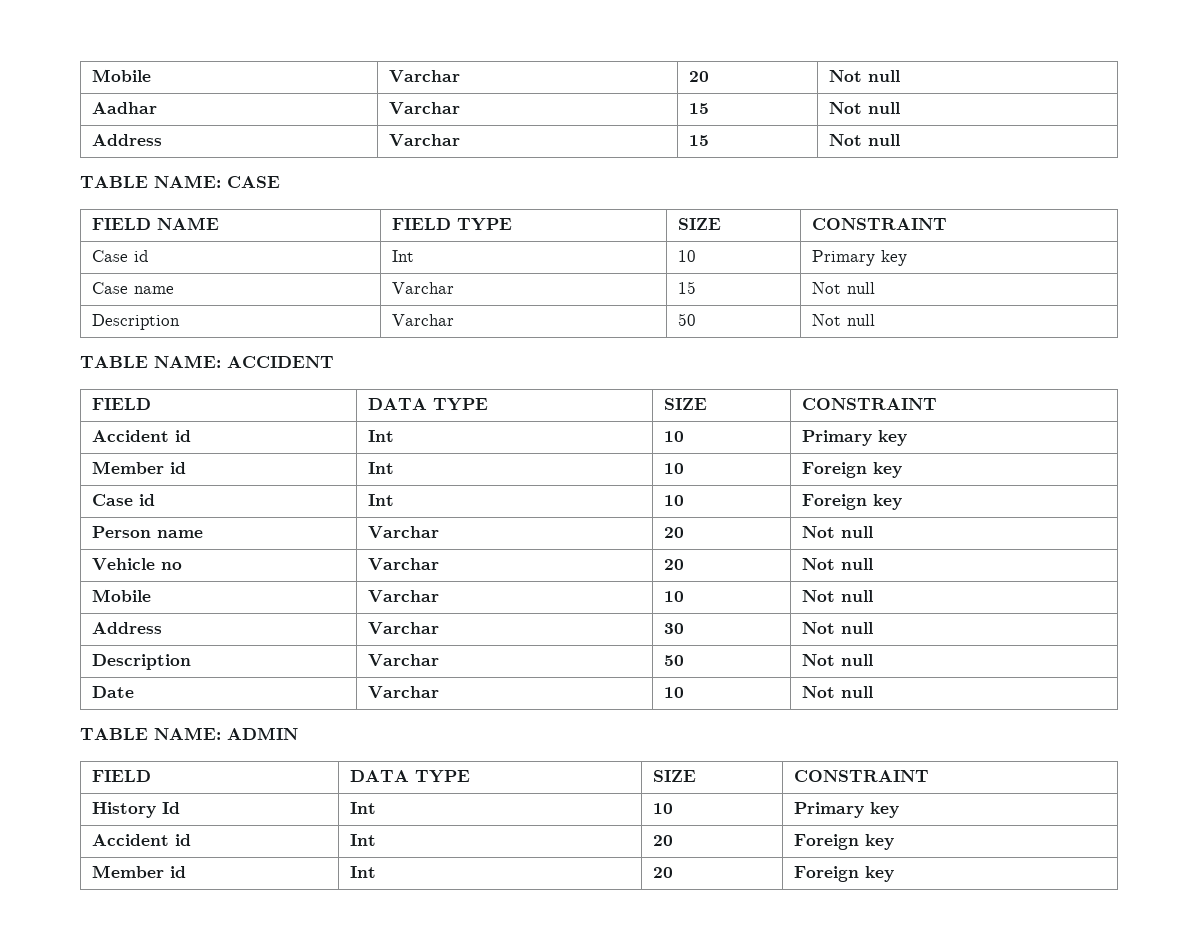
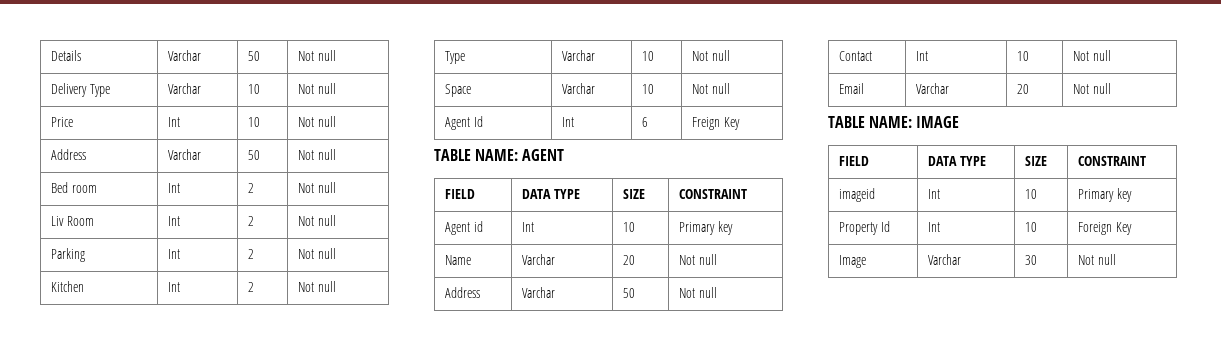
- Mobile | Varchar | 20 | Not null
- Aadhar | Varchar | 15 | Not null
- Address | Varchar | 15 | Not null
- TABLE NAME: CASE
- FIELD NAME | FIELD TYPE | SIZE | CONSTRAINT
- Case id | Int | 10 | Primary key
- Case name | Varchar | 15 | Not null
- Description | Varchar | 50 | Not null
- TABLE NAME: ACCIDENT
+ Details | Varchar | 50 | Not null
+ Delivery Type | Varchar | 10 | Not null
+ Price | Int | 10 | Not null
+ Address | Varchar | 50 | Not null
+ Bed room | Int | 2 | Not null
+ Liv Room | Int | 2 | Not null
+ Parking | Int | 2 | Not null
+ Kitchen | Int | 2 | Not null
+ Type | Varchar | 10 | Not null
+ Space | Varchar | 10 | Not null
+ Agent Id | Int | 6 | Freign Key
+ TABLE NAME: AGENT
  FIELD | DATA TYPE | SIZE | CONSTRAINT
- Accident id | Int | 10 | Primary key
- Member id | Int | 10 | Foreign key
- Case id | Int | 10 | Foreign key
- Person name | Varchar | 20 | Not null
- Vehicle no | Varchar | 20 | Not null
- Mobile | Varchar | 10 | Not null
- Address | Varchar | 30 | Not null
- Description | Varchar | 50 | Not null
- Date | Varchar | 10 | Not null
- TABLE NAME: ADMIN
+ Agent id | Int | 10 | Primary key
+ Name | Varchar | 20 | Not null
+ Address | Varchar | 50 | Not null
+ Contact | Int | 10 | Not null
+ Email | Varchar | 20 | Not null
+ TABLE NAME: IMAGE
  FIELD | DATA TYPE | SIZE | CONSTRAINT
- History Id | Int | 10 | Primary key
- Accident id | Int | 20 | Foreign key
- Member id | Int | 20 | Foreign key
+ imageid | Int | 10 | Primary key
+ Property Id | Int | 10 | Foreign Key
+ Image | Varchar | 30 | Not null

